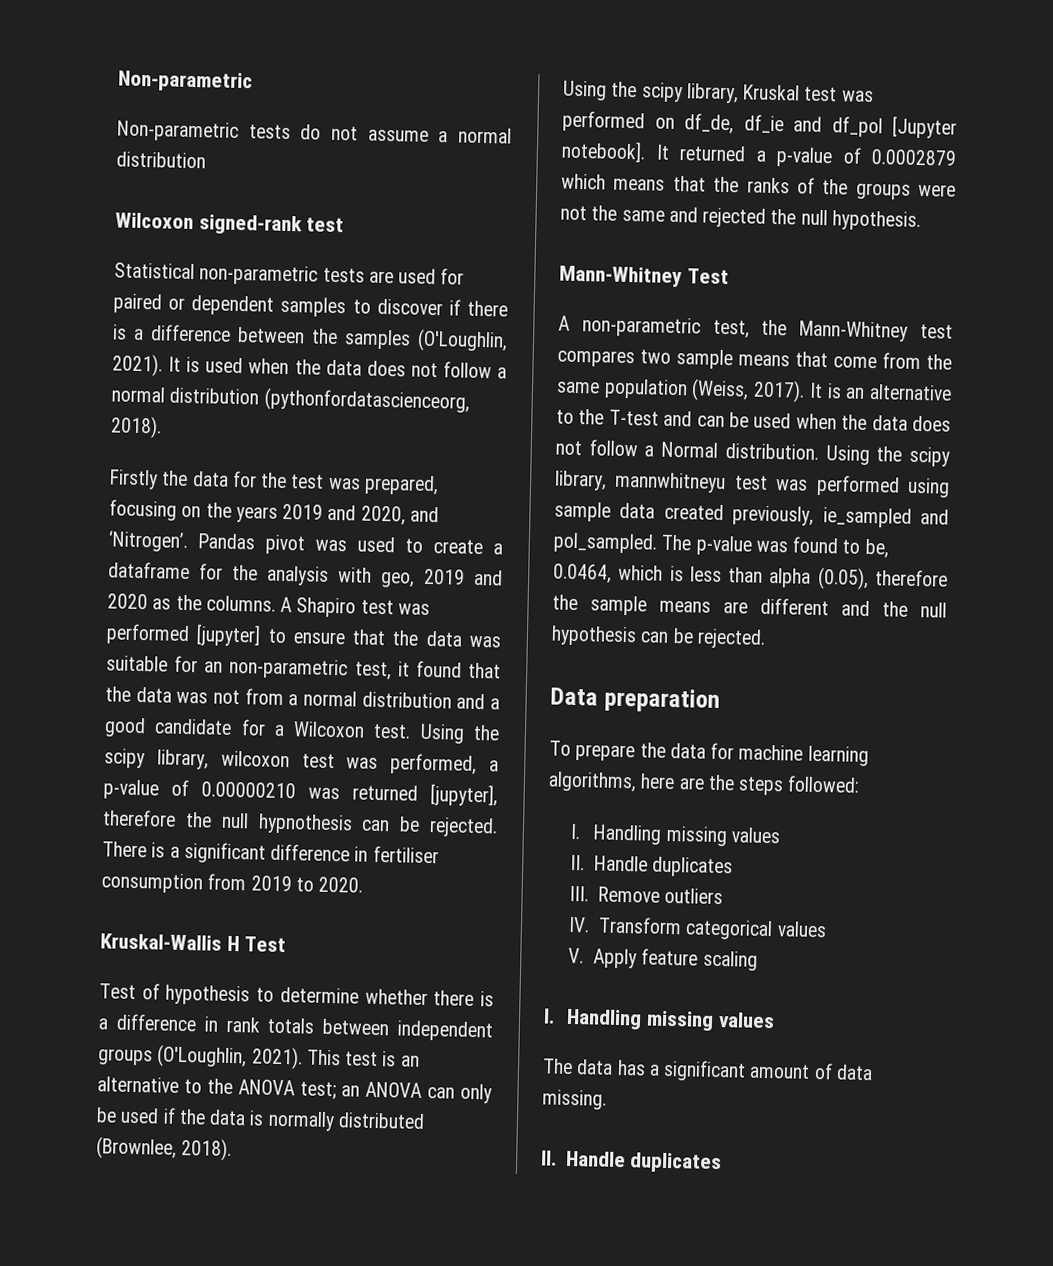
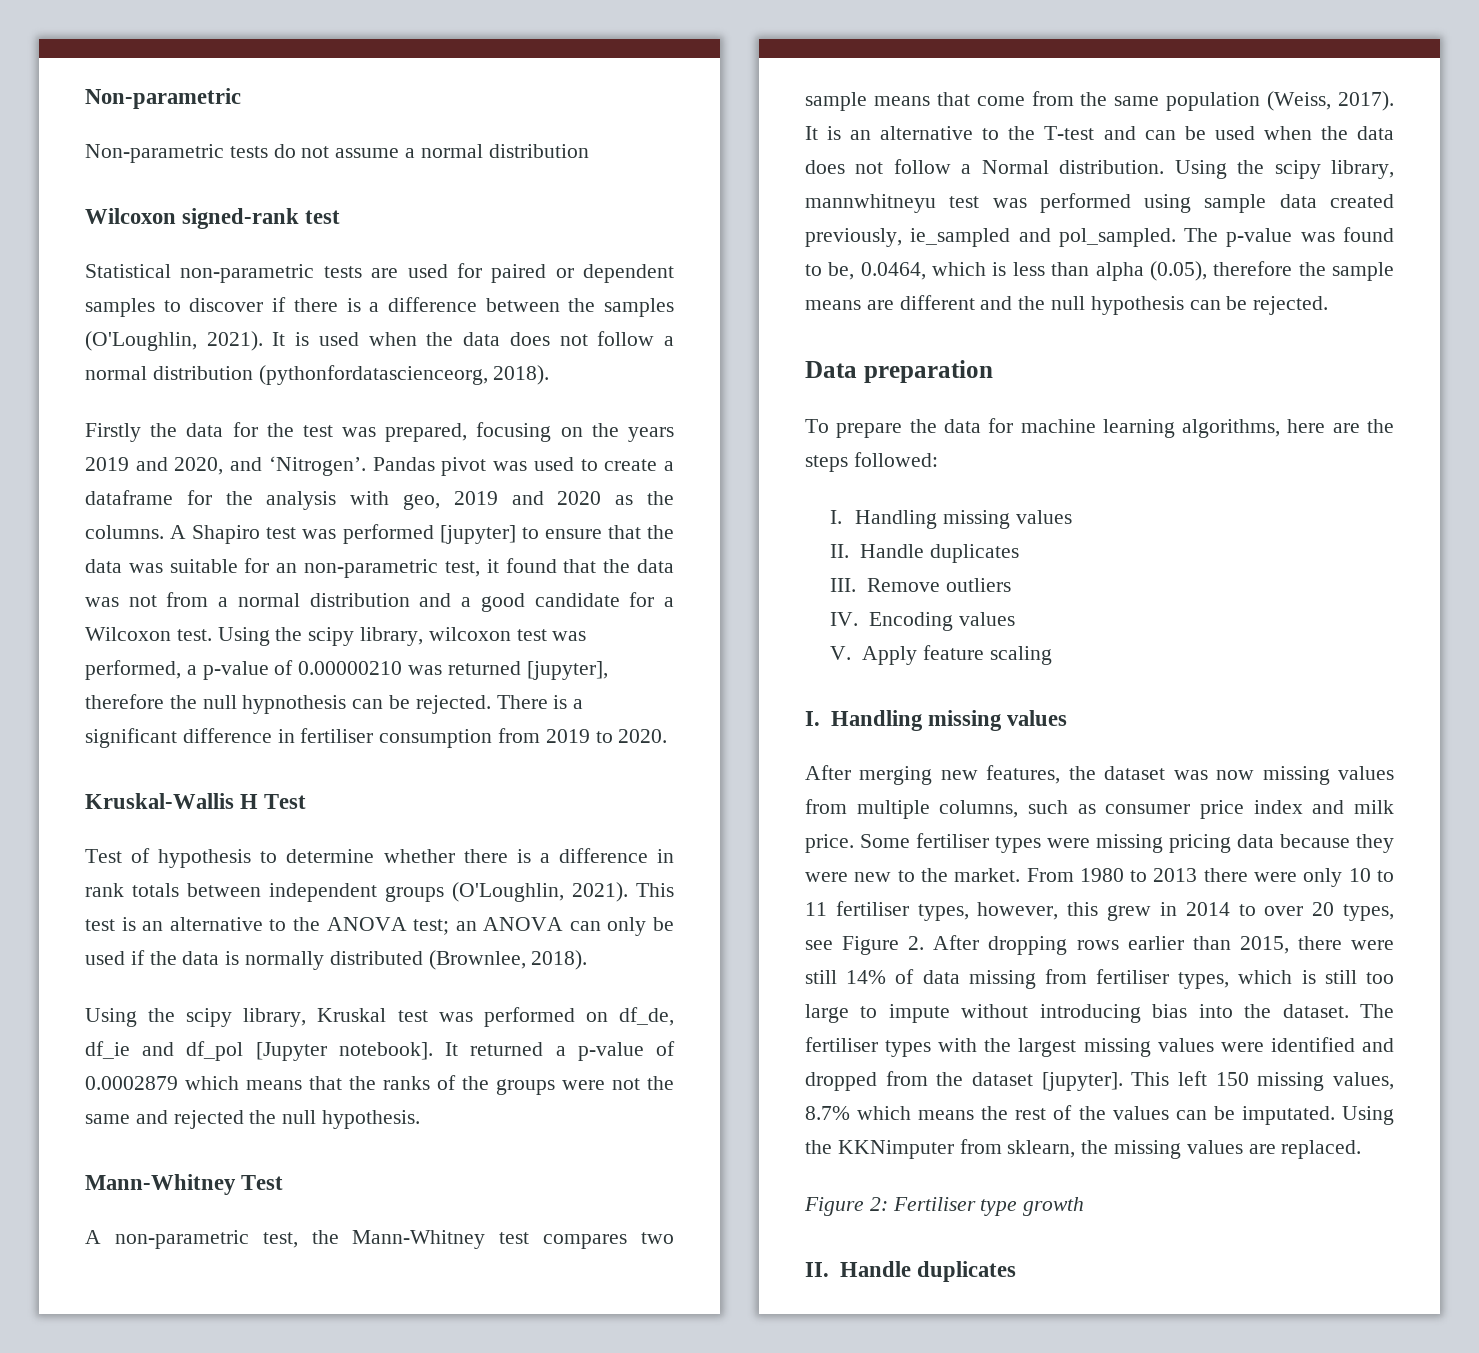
- IV. Transform categorical values
+ IV. Encoding values
- The data has a significant amount of data missing.
+ After merging new features, the dataset was now missing values from multiple columns, such as consumer price index and milk price. Some fertiliser types were missing pricing data because they were new to the market. From 1980 to 2013 there were only 10 to 11 fertiliser types, however, this grew in 2014 to over 20 types, see Figure 2. After dropping rows earlier than 2015, there were still 14% of data missing from fertiliser types, which is still too large to impute without introducing bias into the dataset. The fertiliser types with the largest missing values were identified and dropped from the dataset [jupyter]. This left 150 missing values, 8.7% which means the rest of the values can be imputated. Using the KKNimputer from sklearn, the missing values are replaced.
+ Figure 2: Fertiliser type growth

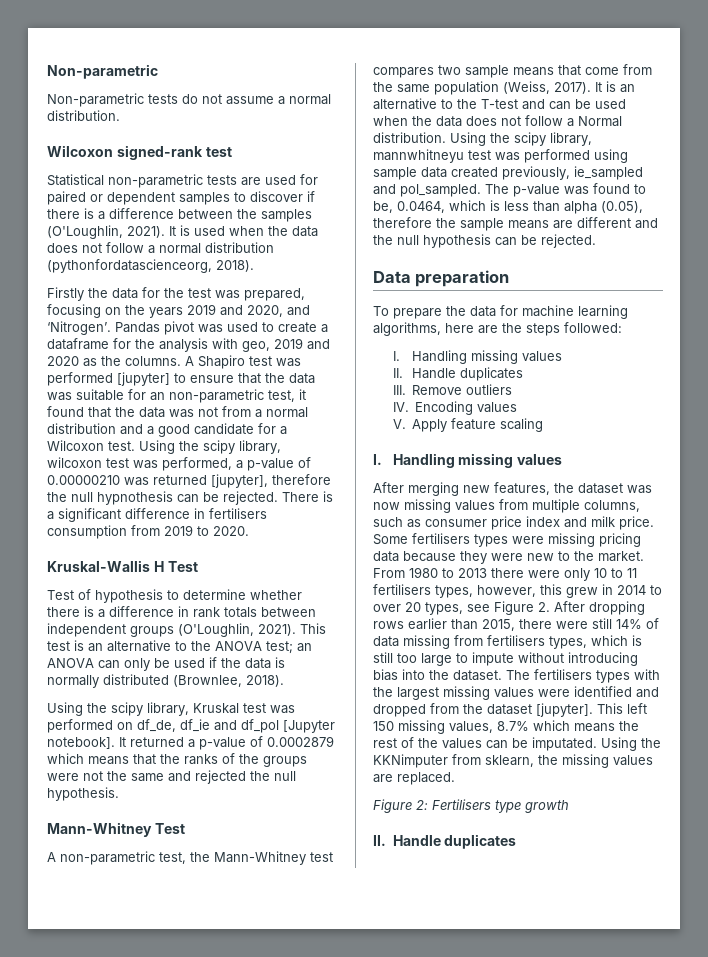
- Non-parametric tests do not assume a normal distribution
+ Non-parametric tests do not assume a normal distribution.
- There is a significant difference in fertiliser consumption from 2019 to 2020.
+ There is a significant difference in fertilisers consumption from 2019 to 2020.
- Some fertiliser types were missing pricing data because they were new to the market.
+ Some fertilisers types were missing pricing data because they were new to the market.
- From 1980 to 2013 there were only 10 to 11 fertiliser types, however, this grew in 2014 to over 20 types, see Figure 2. After dropping rows earlier than 2015, there were still 14% of data missing from fertiliser types, which is still too large to impute without introducing bias into the dataset.
+ From 1980 to 2013 there were only 10 to 11 fertilisers types, however, this grew in 2014 to over 20 types, see Figure 2. After dropping rows earlier than 2015, there were still 14% of data missing from fertilisers types, which is still too large to impute without introducing bias into the dataset.
- The fertiliser types with the largest missing values were identified and dropped from the dataset [jupyter].
+ The fertilisers types with the largest missing values were identified and dropped from the dataset [jupyter].
- Figure 2: Fertiliser type growth
+ Figure 2: Fertilisers type growth

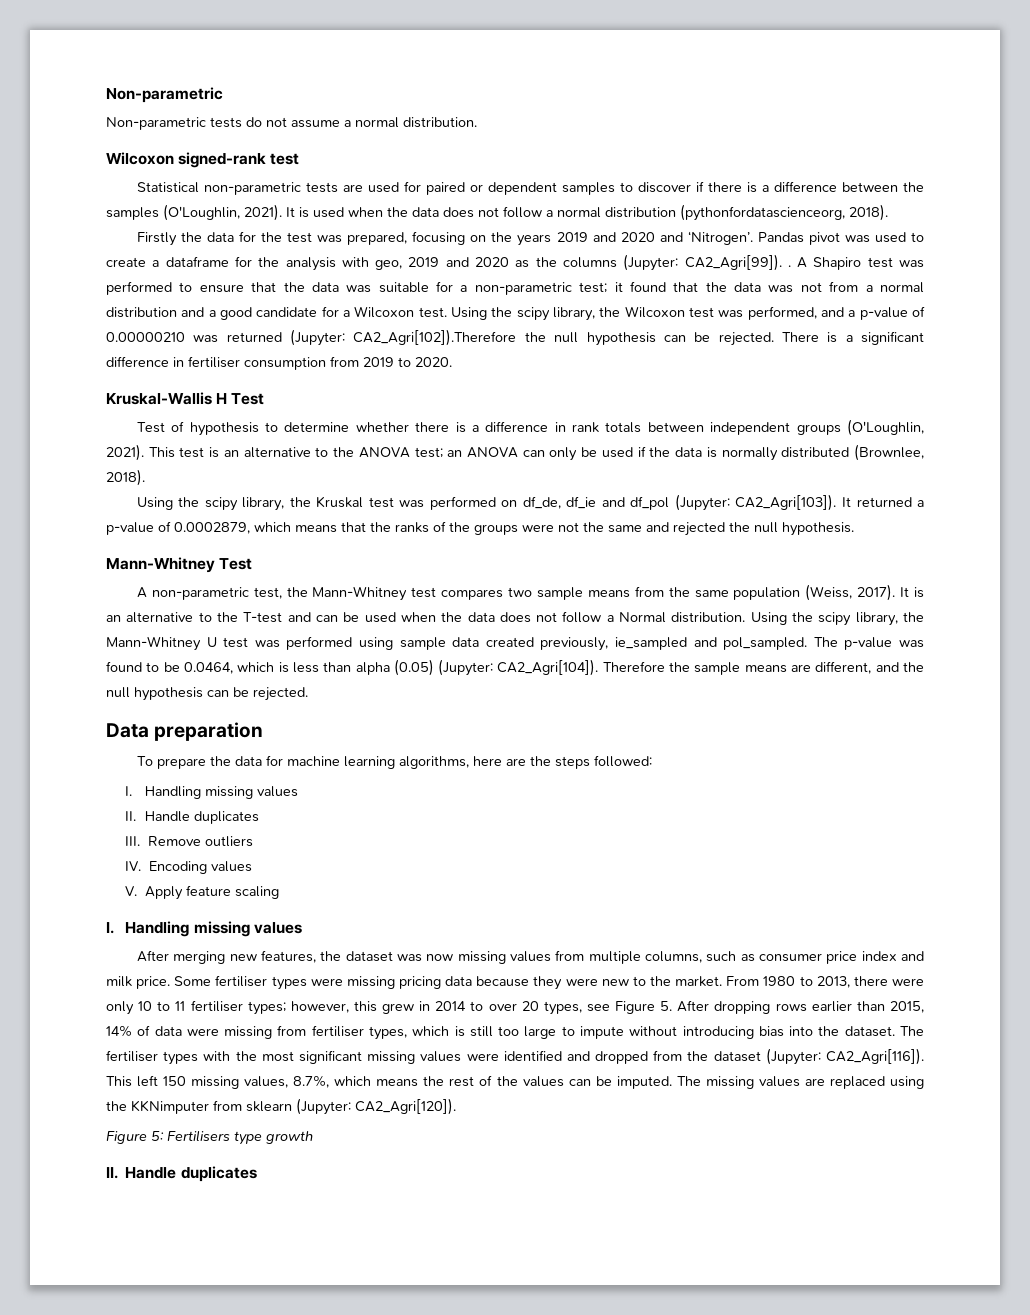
- Firstly the data for the test was prepared, focusing on the years 2019 and 2020, and ‘Nitrogen’.
+ Firstly the data for the test was prepared, focusing on the years 2019 and 2020 and ‘Nitrogen’.
- Pandas pivot was used to create a dataframe for the analysis with geo, 2019 and 2020 as the columns.
+ Pandas pivot was used to create a dataframe for the analysis with geo, 2019 and 2020 as the columns (Jupyter: CA2_Agri[99]). .
- A Shapiro test was performed [jupyter] to ensure that the data was suitable for an non-parametric test, it found that the data was not from a normal distribution and a good candidate for a Wilcoxon test.
+ A Shapiro test was performed to ensure that the data was suitable for a non-parametric test; it found that the data was not from a normal distribution and a good candidate for a Wilcoxon test.
- Using the scipy library, wilcoxon test was performed, a p-value of 0.00000210 was returned [jupyter], therefore the null hypnothesis can be rejected.
+ Using the scipy library, the Wilcoxon test was performed, and a p-value of 0.00000210 was returned (Jupyter: CA2_Agri[102]).Therefore the null hypothesis can be rejected.
- There is a significant difference in fertilisers consumption from 2019 to 2020.
+ There is a significant difference in fertiliser consumption from 2019 to 2020.
- Using the scipy library, Kruskal test was performed on df_de, df_ie and df_pol [Jupyter notebook].
+ Using the scipy library, the Kruskal test was performed on df_de, df_ie and df_pol (Jupyter: CA2_Agri[103]).
- It returned a p-value of 0.0002879 which means that the ranks of the groups were not the same and rejected the null hypothesis.
+ It returned a p-value of 0.0002879, which means that the ranks of the groups were not the same and rejected the null hypothesis.
- A non-parametric test, the Mann-Whitney test compares two sample means that come from the same population (Weiss, 2017).
+ A non-parametric test, the Mann-Whitney test compares two sample means from the same population (Weiss, 2017).
- Using the scipy library, mannwhitneyu test was performed using sample data created previously, ie_sampled and pol_sampled.
+ Using the scipy library, the Mann-Whitney U test was performed using sample data created previously, ie_sampled and pol_sampled.
- The p-value was found to be, 0.0464, which is less than alpha (0.05), therefore the sample means are different and the null hypothesis can be rejected.
+ The p-value was found to be 0.0464, which is less than alpha (0.05) (Jupyter: CA2_Agri[104]). Therefore the sample means are different, and the null hypothesis can be rejected.
- Some fertilisers types were missing pricing data because they were new to the market.
+ Some fertiliser types were missing pricing data because they were new to the market.
- From 1980 to 2013 there were only 10 to 11 fertilisers types, however, this grew in 2014 to over 20 types, see Figure 2. After dropping rows earlier than 2015, there were still 14% of data missing from fertilisers types, which is still too large to impute without introducing bias into the dataset.
+ From 1980 to 2013, there were only 10 to 11 fertiliser types; however, this grew in 2014 to over 20 types, see Figure 5. After dropping rows earlier than 2015, 14% of data were missing from fertiliser types, which is still too large to impute without introducing bias into the dataset.
- The fertilisers types with the largest missing values were identified and dropped from the dataset [jupyter].
+ The fertiliser types with the most significant missing values were identified and dropped from the dataset (Jupyter: CA2_Agri[116]).
- This left 150 missing values, 8.7% which means the rest of the values can be imputated. Using the KKNimputer from sklearn, the missing values are replaced.
- Figure 2: Fertilisers type growth
+ This left 150 missing values, 8.7%, which means the rest of the values can be imputed. The missing values are replaced using the KKNimputer from sklearn (Jupyter: CA2_Agri[120]).
+ Figure 5: Fertilisers type growth

